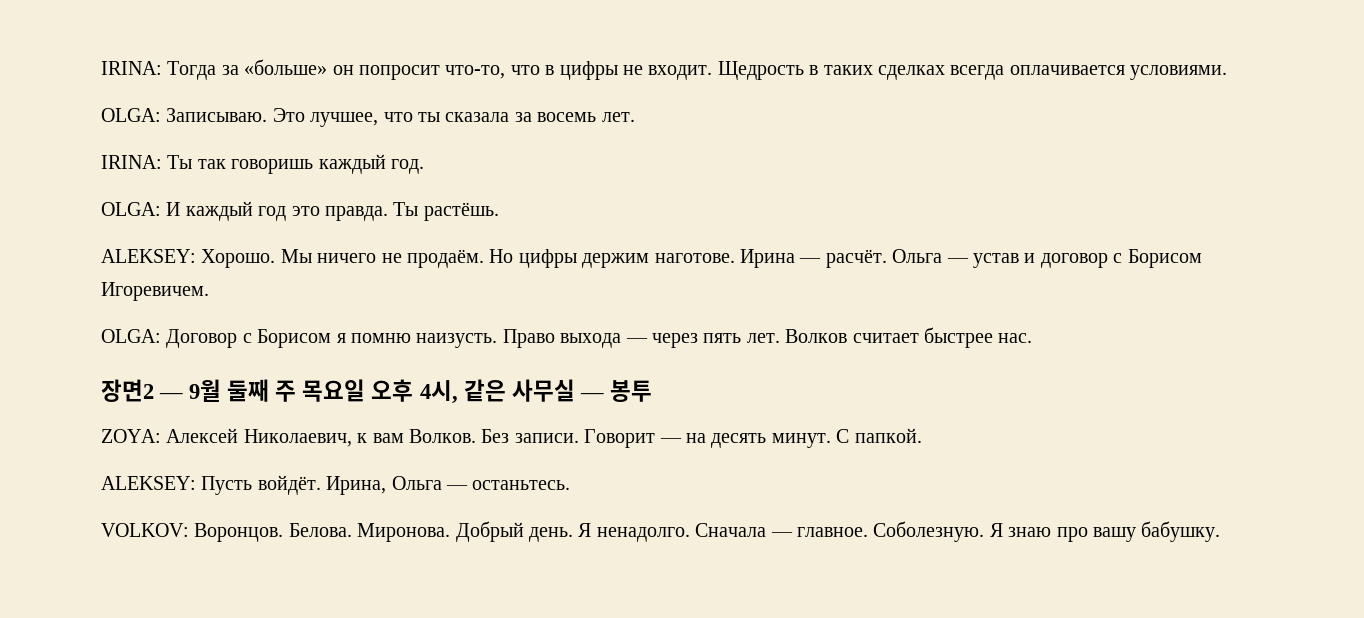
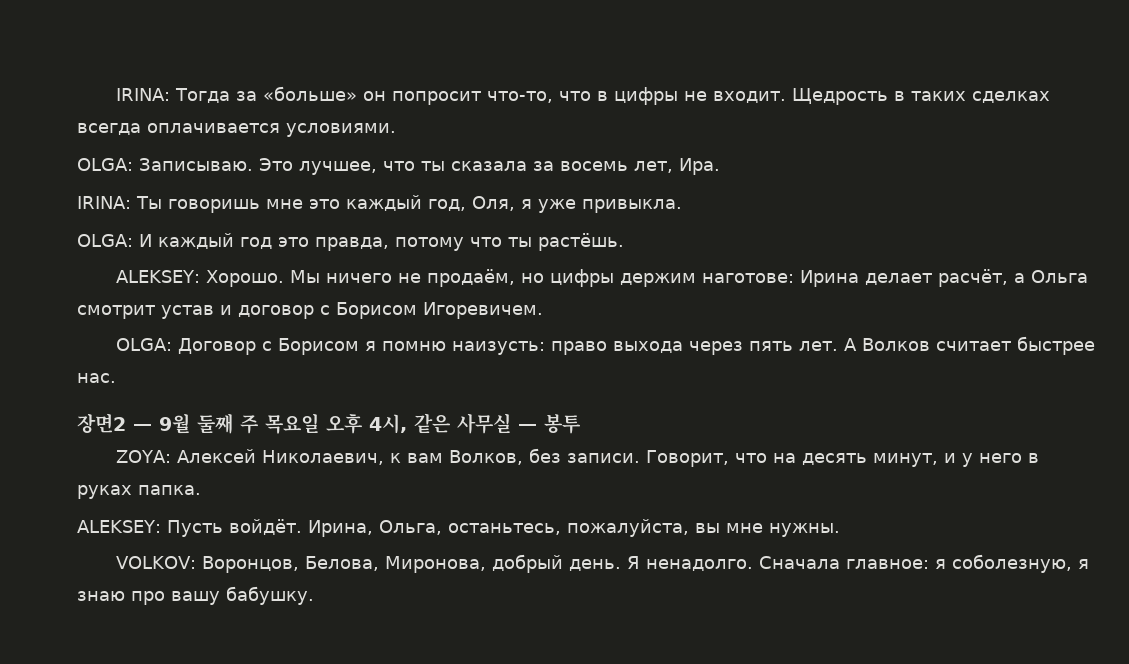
- Это лучшее, что ты сказала за восемь лет.
+ Это лучшее, что ты сказала за восемь лет, Ира.
- IRINA: Ты так говоришь каждый год.
+ IRINA: Ты говоришь мне это каждый год, Оля, я уже привыкла.
- OLGA: И каждый год это правда. Ты растёшь.
+ OLGA: И каждый год это правда, потому что ты растёшь.
- Мы ничего не продаём. Но цифры держим наготове. Ирина — расчёт. Ольга — устав и договор с Борисом Игоревичем.
+ Мы ничего не продаём, но цифры держим наготове: Ирина делает расчёт, а Ольга смотрит устав и договор с Борисом Игоревичем.
- OLGA: Договор с Борисом я помню наизусть. Право выхода — через пять лет.
+ OLGA: Договор с Борисом я помню наизусть: право выхода через пять лет.
- Волков считает быстрее нас.
+ А Волков считает быстрее нас.
- ZOYA: Алексей Николаевич, к вам Волков. Без записи. Говорит — на десять минут. С папкой.
- ALEKSEY: Пусть войдёт. Ирина, Ольга — останьтесь.
- VOLKOV: Воронцов. Белова. Миронова. Добрый день. Я ненадолго. Сначала — главное. Соболезную. Я знаю про вашу бабушку.
+ ZOYA: Алексей Николаевич, к вам Волков, без записи. Говорит, что на десять минут, и у него в руках папка.
+ ALEKSEY: Пусть войдёт. Ирина, Ольга, останьтесь, пожалуйста, вы мне нужны.
+ VOLKOV: Воронцов, Белова, Миронова, добрый день. Я ненадолго. Сначала главное: я соболезную, я знаю про вашу бабушку.

